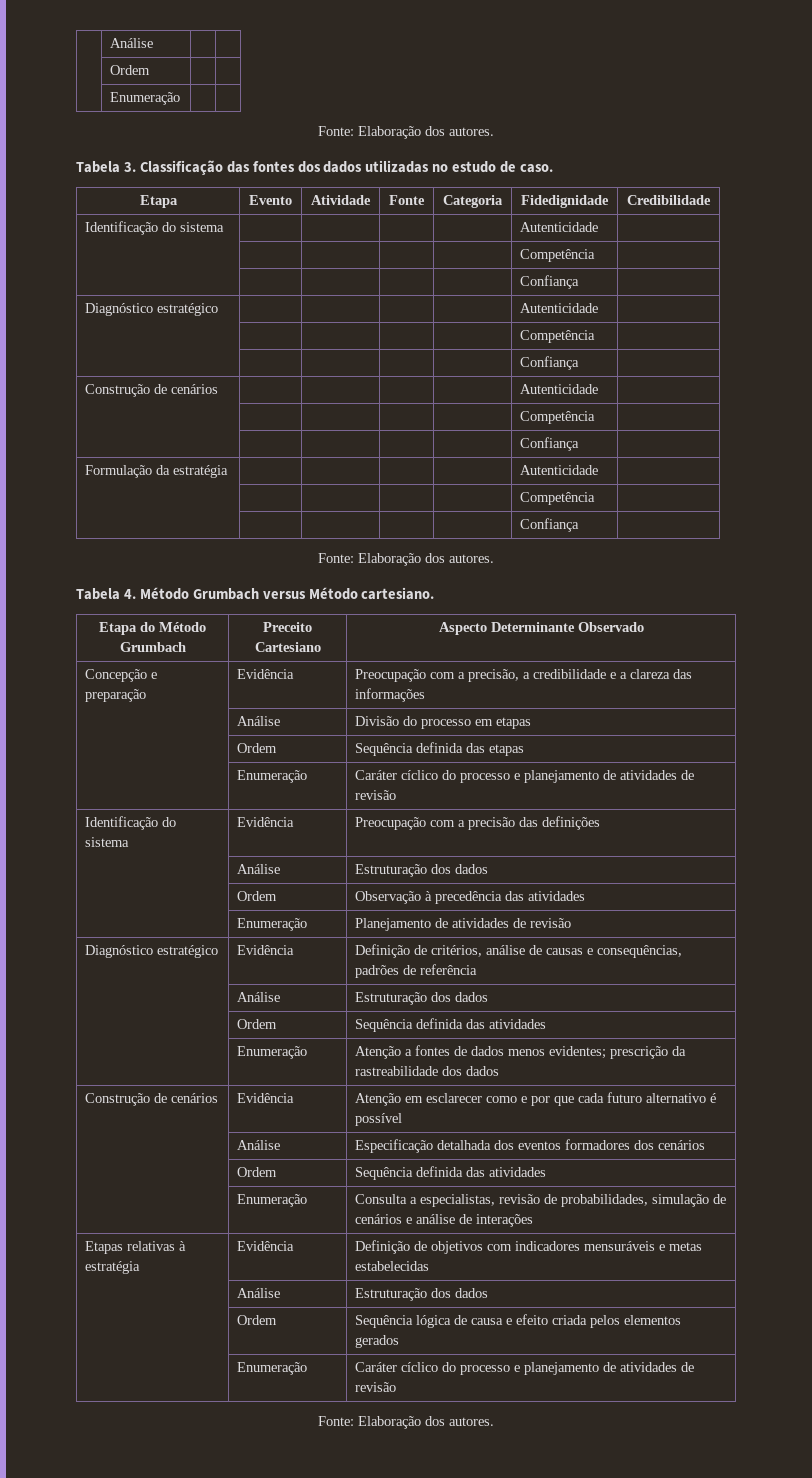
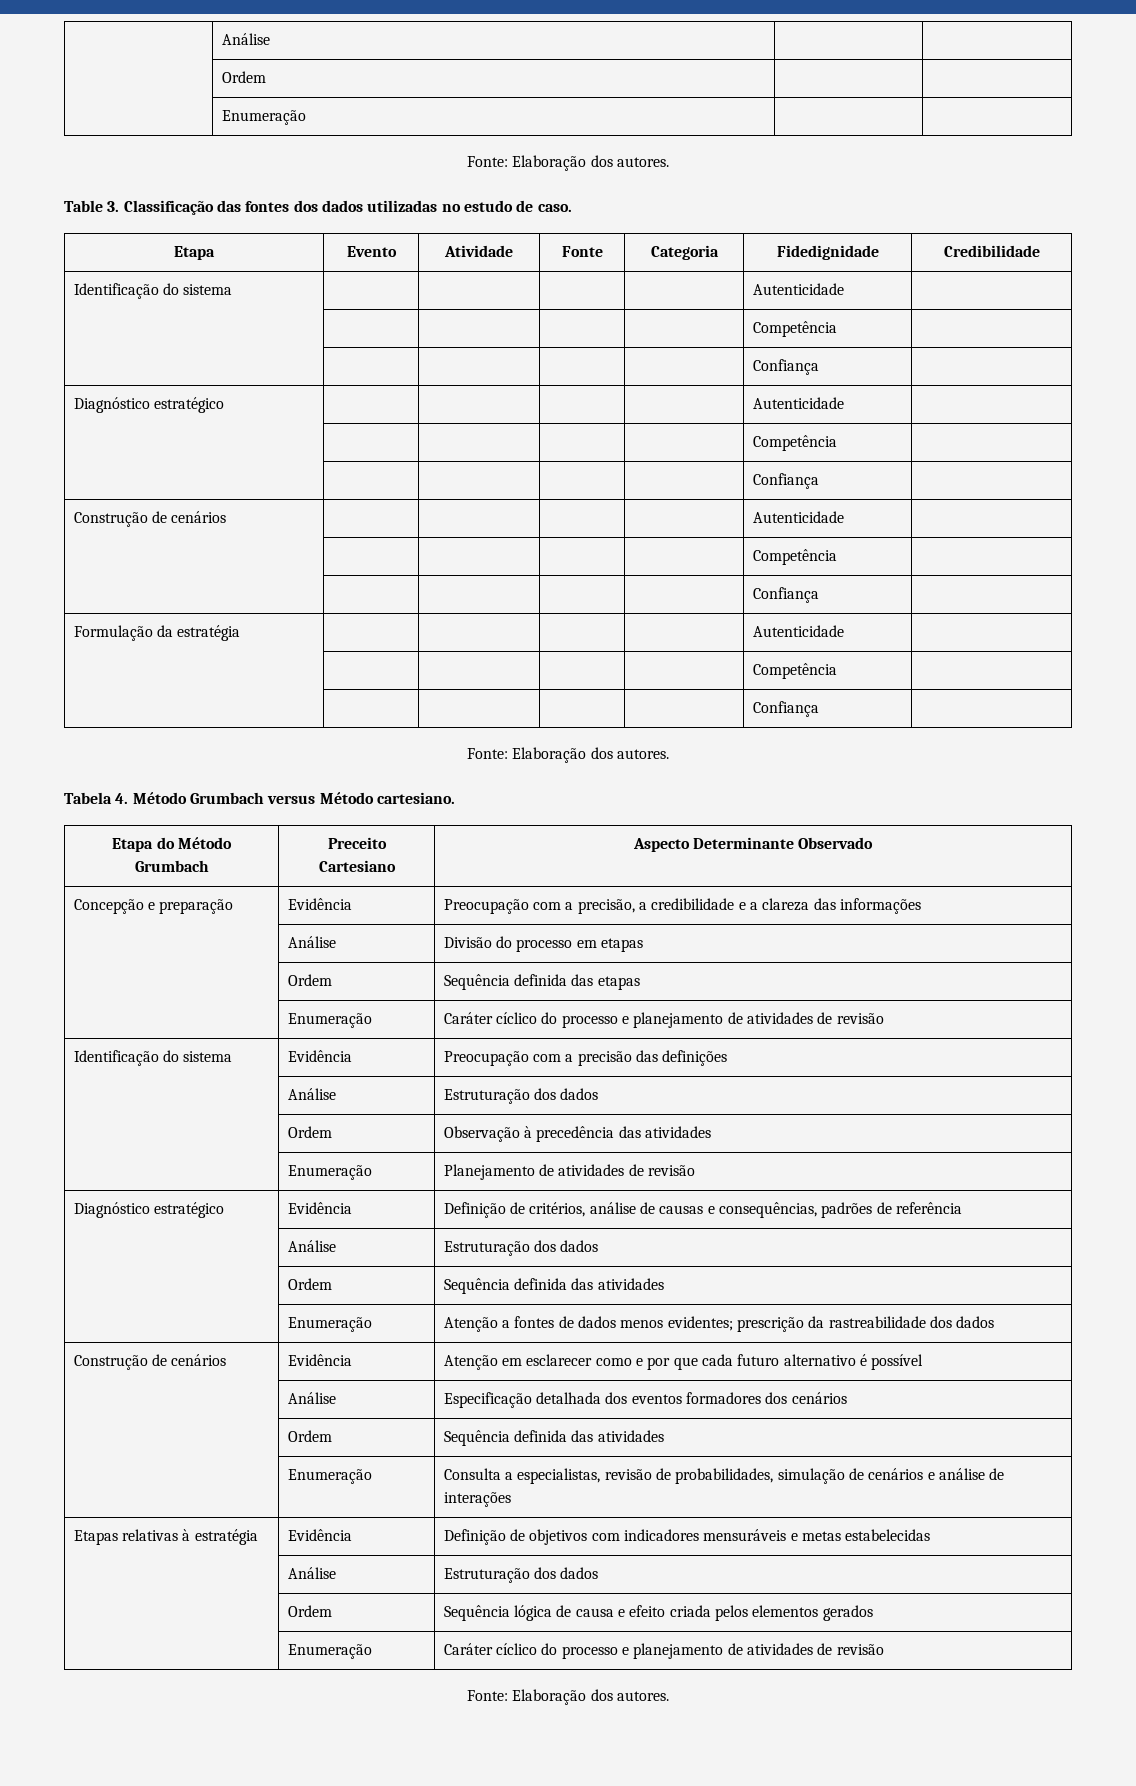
- Tabela 3. Classificação das fontes dos dados utilizadas no estudo de caso.
+ Table 3. Classificação das fontes dos dados utilizadas no estudo de caso.

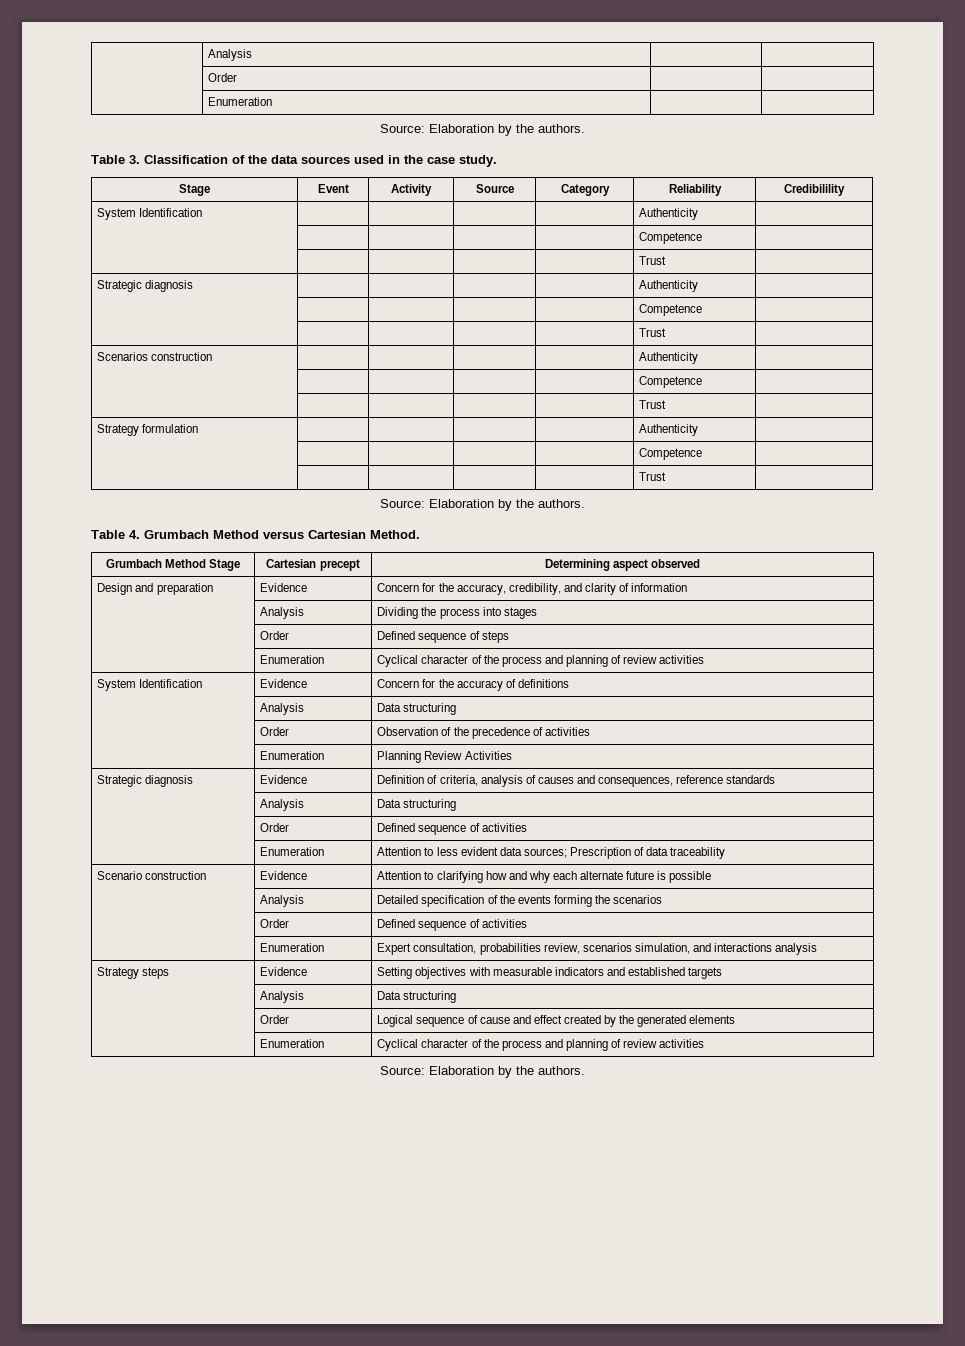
- | Análise | |
- | Ordem | |
- | Enumeração | |
- Fonte: Elaboração dos autores.
- Table 3. Classificação das fontes dos dados utilizadas no estudo de caso.
- Etapa | Evento | Atividade | Fonte | Categoria | Fidedignidade | Credibilidade
- Identificação do sistema | | | | | Autenticidade |
- | | | | | Competência |
- | | | | | Confiança |
- Diagnóstico estratégico | | | | | Autenticidade |
- | | | | | Competência |
- | | | | | Confiança |
- Construção de cenários | | | | | Autenticidade |
- | | | | | Competência |
- | | | | | Confiança |
- Formulação da estratégia | | | | | Autenticidade |
- | | | | | Competência |
- | | | | | Confiança |
- Fonte: Elaboração dos autores.
- Tabela 4. Método Grumbach versus Método cartesiano.
- Etapa do Método Grumbach | Preceito Cartesiano | Aspecto Determinante Observado
- Concepção e preparação | Evidência | Preocupação com a precisão, a credibilidade e a clareza das informações
- | Análise | Divisão do processo em etapas
- | Ordem | Sequência definida das etapas
- | Enumeração | Caráter cíclico do processo e planejamento de atividades de revisão
- Identificação do sistema | Evidência | Preocupação com a precisão das definições
- | Análise | Estruturação dos dados
- | Ordem | Observação à precedência das atividades
- | Enumeração | Planejamento de atividades de revisão
- Diagnóstico estratégico | Evidência | Definição de critérios, análise de causas e consequências, padrões de referência
- | Análise | Estruturação dos dados
- | Ordem | Sequência definida das atividades
- | Enumeração | Atenção a fontes de dados menos evidentes; prescrição da rastreabilidade dos dados
- Construção de cenários | Evidência | Atenção em esclarecer como e por que cada futuro alternativo é possível
- | Análise | Especificação detalhada dos eventos formadores dos cenários
- | Ordem | Sequência definida das atividades
- | Enumeração | Consulta a especialistas, revisão de probabilidades, simulação de cenários e análise de interações
- Etapas relativas à estratégia | Evidência | Definição de objetivos com indicadores mensuráveis e metas estabelecidas
- | Análise | Estruturação dos dados
- | Ordem | Sequência lógica de causa e efeito criada pelos elementos gerados
- | Enumeração | Caráter cíclico do processo e planejamento de atividades de revisão
- Fonte: Elaboração dos autores.
+ | Analysis | |
+ | Order | |
+ | Enumeration | |
+ Source: Elaboration by the authors.
+ Table 3. Classification of the data sources used in the case study.
+ Stage | Event | Activity | Source | Category | Reliability | Credibilility
+ System Identification | | | | | Authenticity |
+ | | | | | Competence |
+ | | | | | Trust |
+ Strategic diagnosis | | | | | Authenticity |
+ | | | | | Competence |
+ | | | | | Trust |
+ Scenarios construction | | | | | Authenticity |
+ | | | | | Competence |
+ | | | | | Trust |
+ Strategy formulation | | | | | Authenticity |
+ | | | | | Competence |
+ | | | | | Trust |
+ Source: Elaboration by the authors.
+ Table 4. Grumbach Method versus Cartesian Method.
+ Grumbach Method Stage | Cartesian precept | Determining aspect observed
+ Design and preparation | Evidence | Concern for the accuracy, credibility, and clarity of information
+ | Analysis | Dividing the process into stages
+ | Order | Defined sequence of steps
+ | Enumeration | Cyclical character of the process and planning of review activities
+ System Identification | Evidence | Concern for the accuracy of definitions
+ | Analysis | Data structuring
+ | Order | Observation of the precedence of activities
+ | Enumeration | Planning Review Activities
+ Strategic diagnosis | Evidence | Definition of criteria, analysis of causes and consequences, reference standards
+ | Analysis | Data structuring
+ | Order | Defined sequence of activities
+ | Enumeration | Attention to less evident data sources; Prescription of data traceability
+ Scenario construction | Evidence | Attention to clarifying how and why each alternate future is possible
+ | Analysis | Detailed specification of the events forming the scenarios
+ | Order | Defined sequence of activities
+ | Enumeration | Expert consultation, probabilities review, scenarios simulation, and interactions analysis
+ Strategy steps | Evidence | Setting objectives with measurable indicators and established targets
+ | Analysis | Data structuring
+ | Order | Logical sequence of cause and effect created by the generated elements
+ | Enumeration | Cyclical character of the process and planning of review activities
+ Source: Elaboration by the authors.

